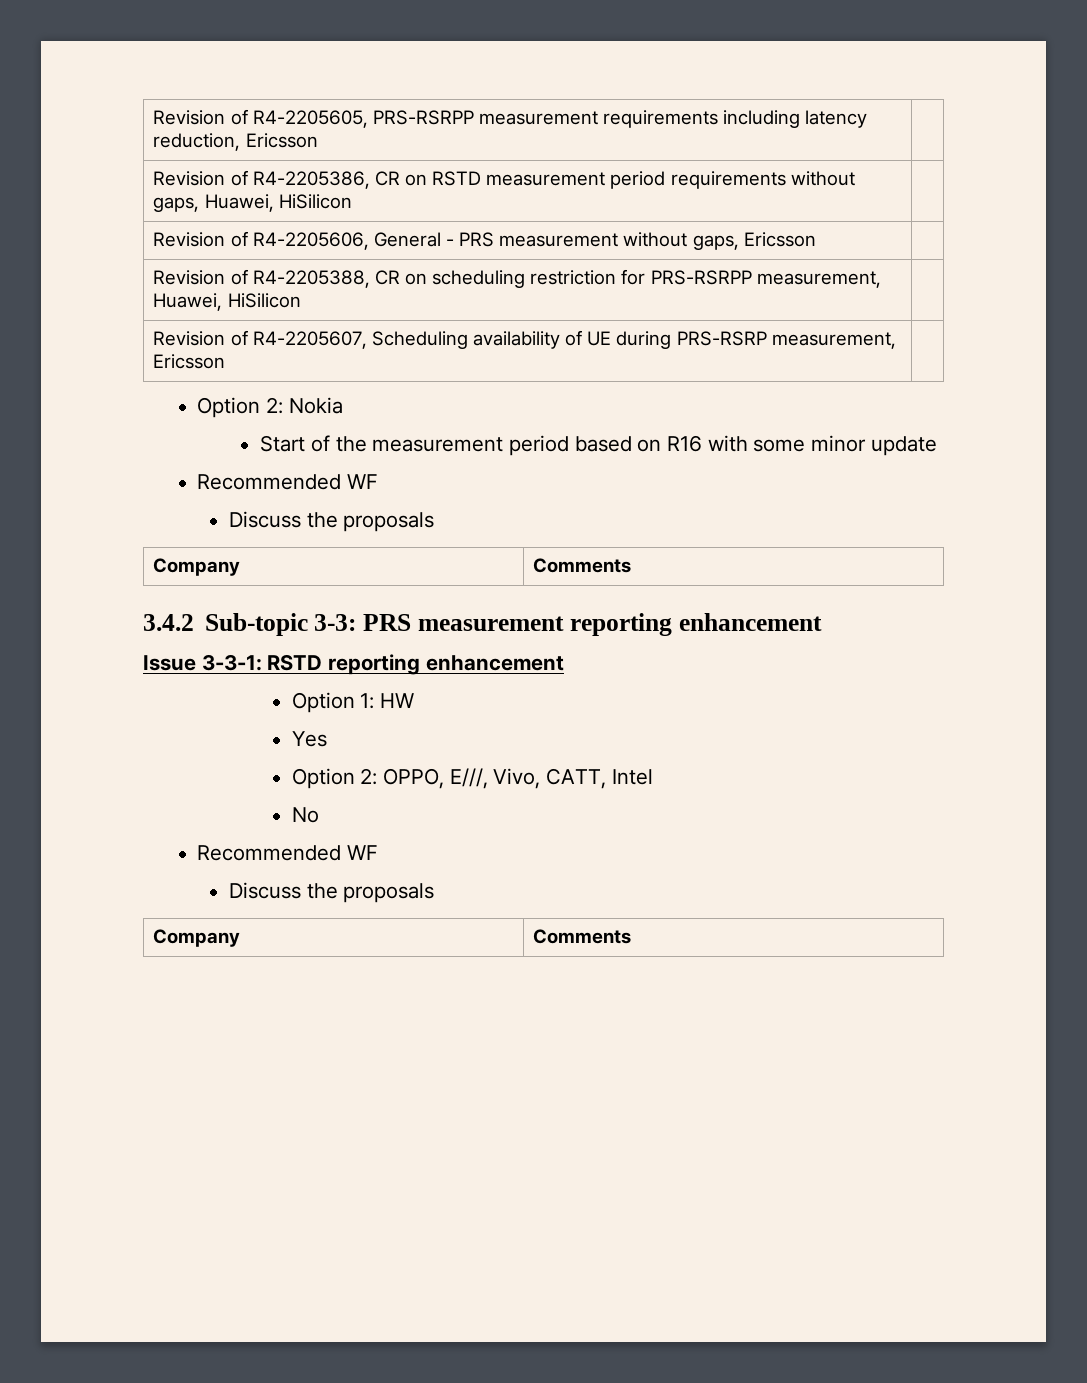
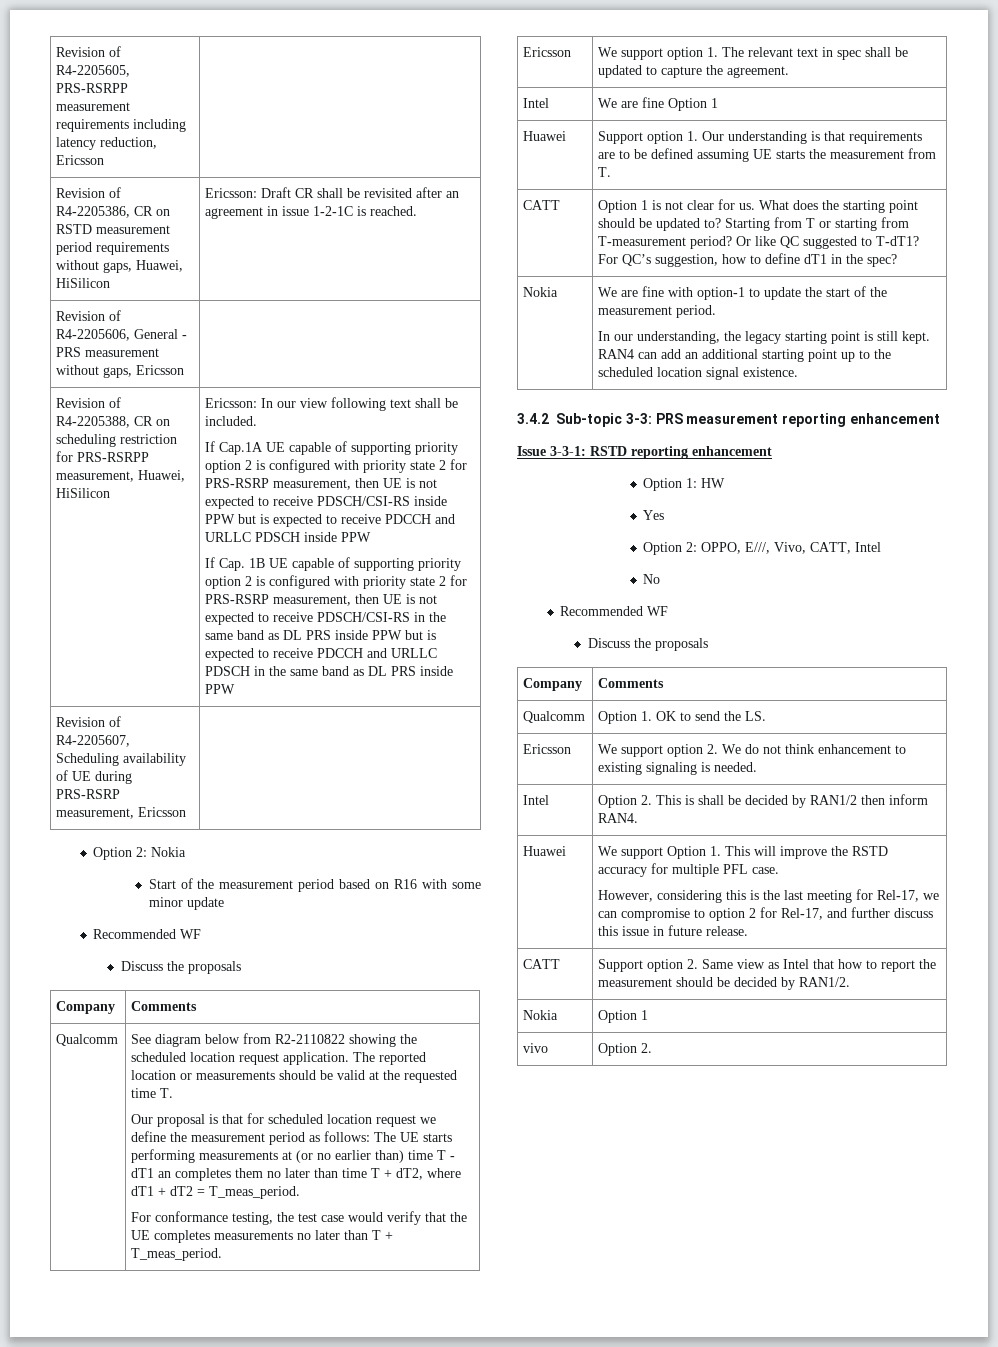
- Revision of R4-2205386, CR on RSTD measurement period requirements without gaps, Huawei, HiSilicon |
+ Revision of R4-2205386, CR on RSTD measurement period requirements without gaps, Huawei, HiSilicon | Ericsson: Draft CR shall be revisited after an agreement in issue 1-2-1C is reached.
+ Ericsson: In our view following text shall be included.
+ If Cap.1A UE capable of supporting priority option 2 is configured with priority state 2 for PRS-RSRP measurement, then UE is not expected to receive PDSCH/CSI-RS inside PPW but is expected to receive PDCCH and URLLC PDSCH inside PPW
+ If Cap. 1B UE capable of supporting priority option 2 is configured with priority state 2 for PRS-RSRP measurement, then UE is not expected to receive PDSCH/CSI-RS in the same band as DL PRS inside PPW but is expected to receive PDCCH and URLLC PDSCH in the same band as DL PRS inside PPW
+ Qualcomm | See diagram below from R2-2110822 showing the scheduled location request application. The reported location or measurements should be valid at the requested time T.
+ Our proposal is that for scheduled location request we define the measurement period as follows: The UE starts performing measurements at (or no earlier than) time T - dT1 an completes them no later than time T + dT2, where dT1 + dT2 = T_meas_period.
+ For conformance testing, the test case would verify that the UE completes measurements no later than T + T_meas_period.
+ Ericsson | We support option 1. The relevant text in spec shall be updated to capture the agreement.
+ Intel | We are fine Option 1
+ Huawei | Support option 1. Our understanding is that requirements are to be defined assuming UE starts the measurement from T.
+ CATT | Option 1 is not clear for us. What does the starting point should be updated to? Starting from T or starting from T-measurement period? Or like QC suggested to T-dT1? For QC’s suggestion, how to define dT1 in the spec?
+ Nokia | We are fine with option-1 to update the start of the measurement period.
+ In our understanding, the legacy starting point is still kept. RAN4 can add an additional starting point up to the scheduled location signal existence.
+ Qualcomm | Option 1. OK to send the LS.
+ Ericsson | We support option 2. We do not think enhancement to existing signaling is needed.
+ Intel | Option 2. This is shall be decided by RAN1/2 then inform RAN4.
+ Huawei | We support Option 1. This will improve the RSTD accuracy for multiple PFL case.
+ However, considering this is the last meeting for Rel-17, we can compromise to option 2 for Rel-17, and further discuss this issue in future release.
+ CATT | Support option 2. Same view as Intel that how to report the measurement should be decided by RAN1/2.
+ Nokia | Option 1
+ vivo | Option 2.

